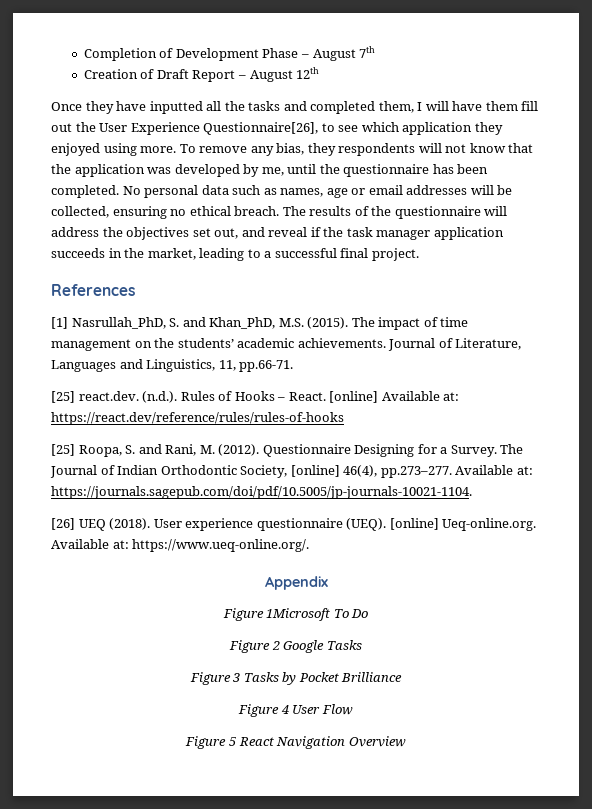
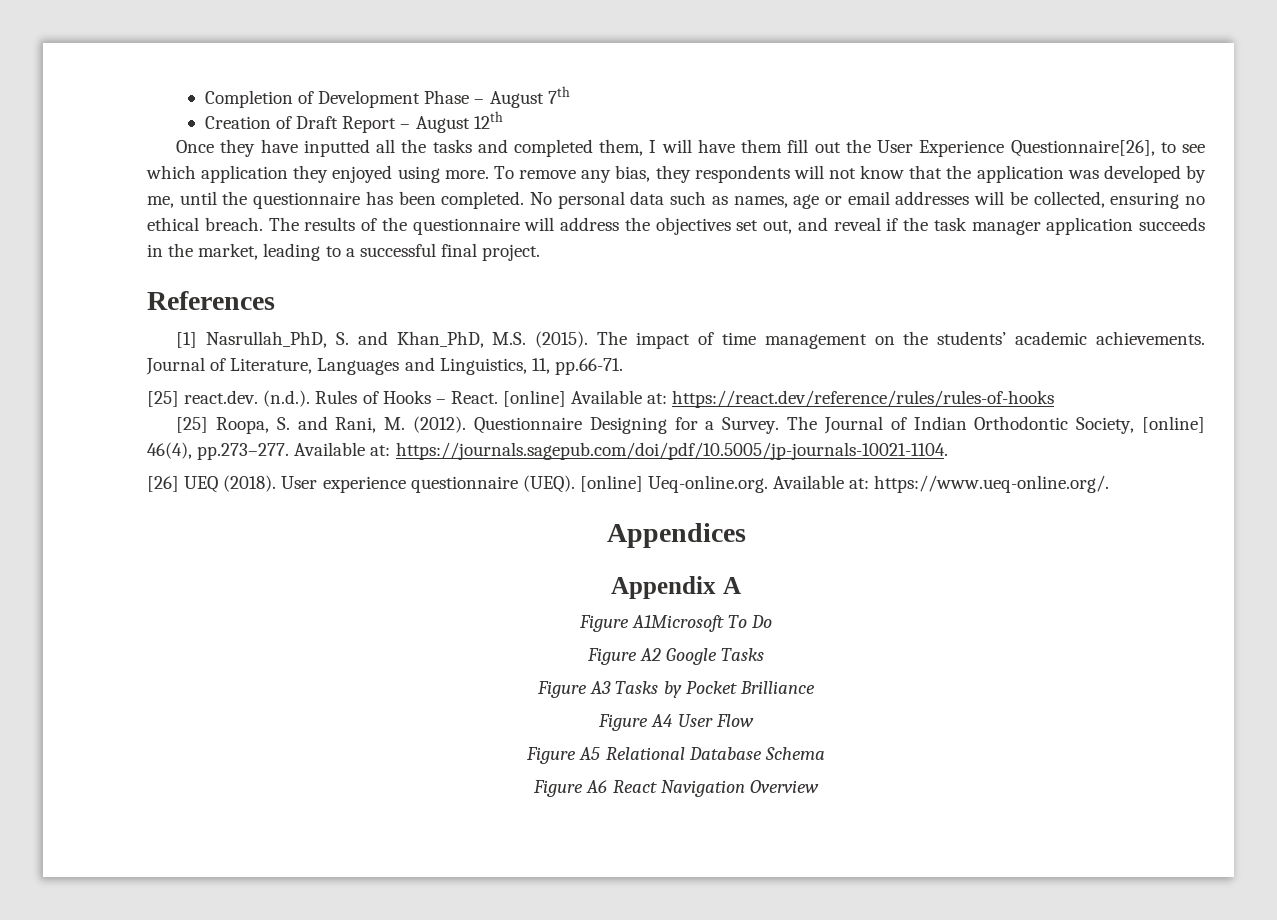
+ Appendices
- Appendix
- Figure 1Microsoft To Do
+ Appendix A
+ Figure A1Microsoft To Do
- Figure 2 Google Tasks
+ Figure A2 Google Tasks
- Figure 3 Tasks by Pocket Brilliance
+ Figure A3 Tasks by Pocket Brilliance
- Figure 4 User Flow
+ Figure A4 User Flow
- Figure 5 React Navigation Overview
+ Figure A5 Relational Database Schema
+ Figure A6 React Navigation Overview

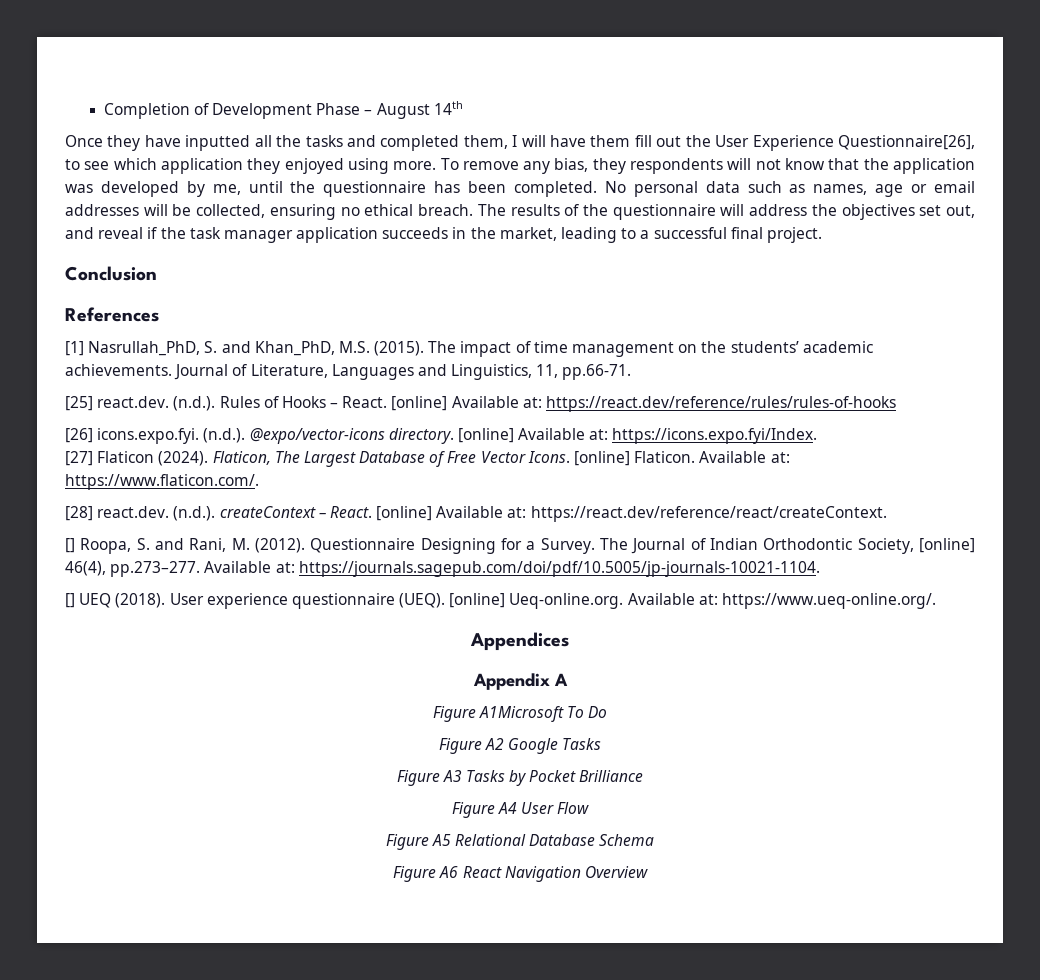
- Completion of Development Phase – August 7th
- Creation of Draft Report – August 12th
+ Completion of Development Phase – August 14th
+ Conclusion
- [25] Roopa, S. and Rani, M. (2012).
+ [26] icons.expo.fyi. (n.d.). @expo/vector-icons directory. [online] Available at: https://icons.expo.fyi/Index.
+ [27] Flaticon (2024). Flaticon, The Largest Database of Free Vector Icons. [online] Flaticon. Available at: https://www.flaticon.com/.
+ [28] react.dev. (n.d.). createContext – React. [online] Available at: https://react.dev/reference/react/createContext.
+ [] Roopa, S. and Rani, M. (2012).
- [26] UEQ (2018).
+ [] UEQ (2018).

